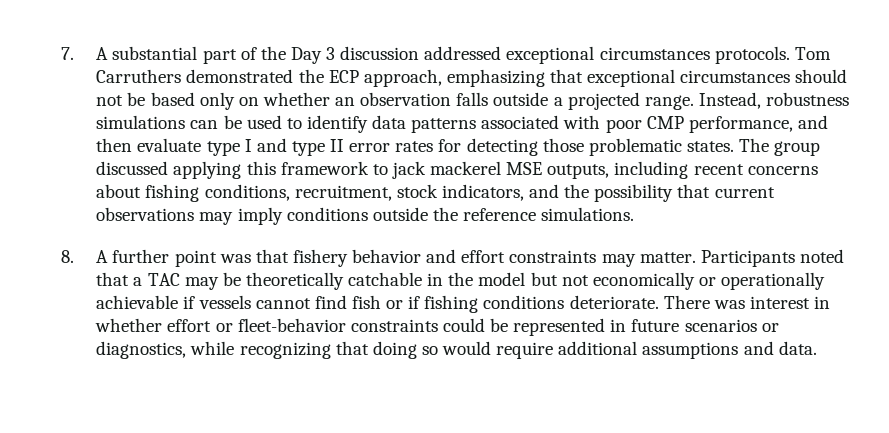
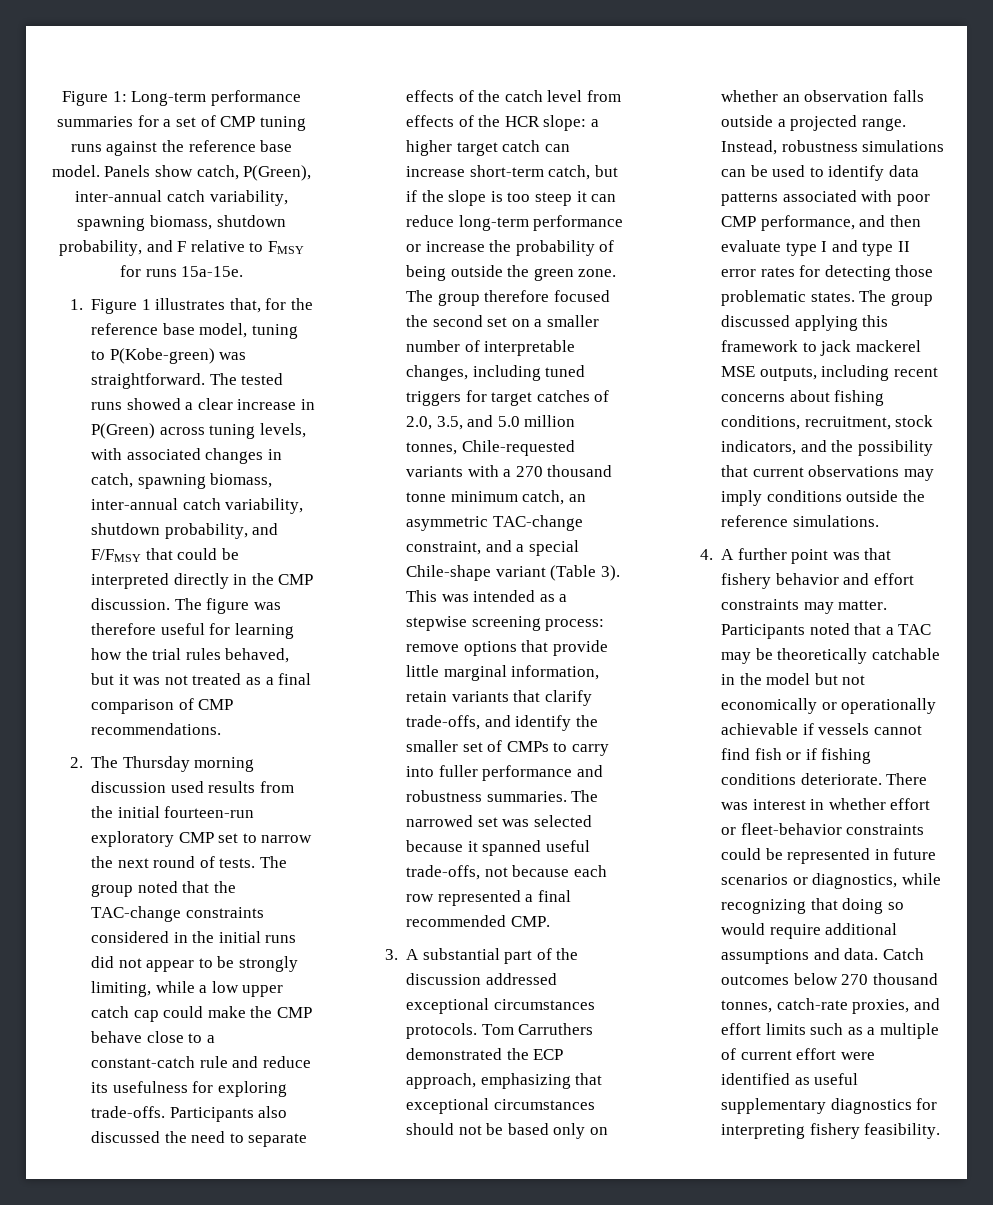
- 7. A substantial part of the Day 3 discussion addressed exceptional circumstances protocols.
+ Figure 1: Long-term performance summaries for a set of CMP tuning runs against the reference base model. Panels show catch, P(Green), inter-annual catch variability, spawning biomass, shutdown probability, and F relative to FMSY for runs 15a-15e.
+ 1. Figure 1 illustrates that, for the reference base model, tuning to P(Kobe-green) was straightforward. The tested runs showed a clear increase in P(Green) across tuning levels, with associated changes in catch, spawning biomass, inter-annual catch variability, shutdown probability, and F/FMSY that could be interpreted directly in the CMP discussion. The figure was therefore useful for learning how the trial rules behaved, but it was not treated as a final comparison of CMP recommendations.
+ 2. The Thursday morning discussion used results from the initial fourteen-run exploratory CMP set to narrow the next round of tests. The group noted that the TAC-change constraints considered in the initial runs did not appear to be strongly limiting, while a low upper catch cap could make the CMP behave close to a constant-catch rule and reduce its usefulness for exploring trade-offs. Participants also discussed the need to separate effects of the catch level from effects of the HCR slope: a higher target catch can increase short-term catch, but if the slope is too steep it can reduce long-term performance or increase the probability of being outside the green zone. The group therefore focused the second set on a smaller number of interpretable changes, including tuned triggers for target catches of 2.0, 3.5, and 5.0 million tonnes, Chile-requested variants with a 270 thousand tonne minimum catch, an asymmetric TAC-change constraint, and a special Chile-shape variant (Table 3). This was intended as a stepwise screening process: remove options that provide little marginal information, retain variants that clarify trade-offs, and identify the smaller set of CMPs to carry into fuller performance and robustness summaries. The narrowed set was selected because it spanned useful trade-offs, not because each row represented a final recommended CMP.
+ 3. A substantial part of the discussion addressed exceptional circumstances protocols.
- 8. A further point was that fishery behavior and effort constraints may matter.
+ 4. A further point was that fishery behavior and effort constraints may matter.
+ Catch outcomes below 270 thousand tonnes, catch-rate proxies, and effort limits such as a multiple of current effort were identified as useful supplementary diagnostics for interpreting fishery feasibility.

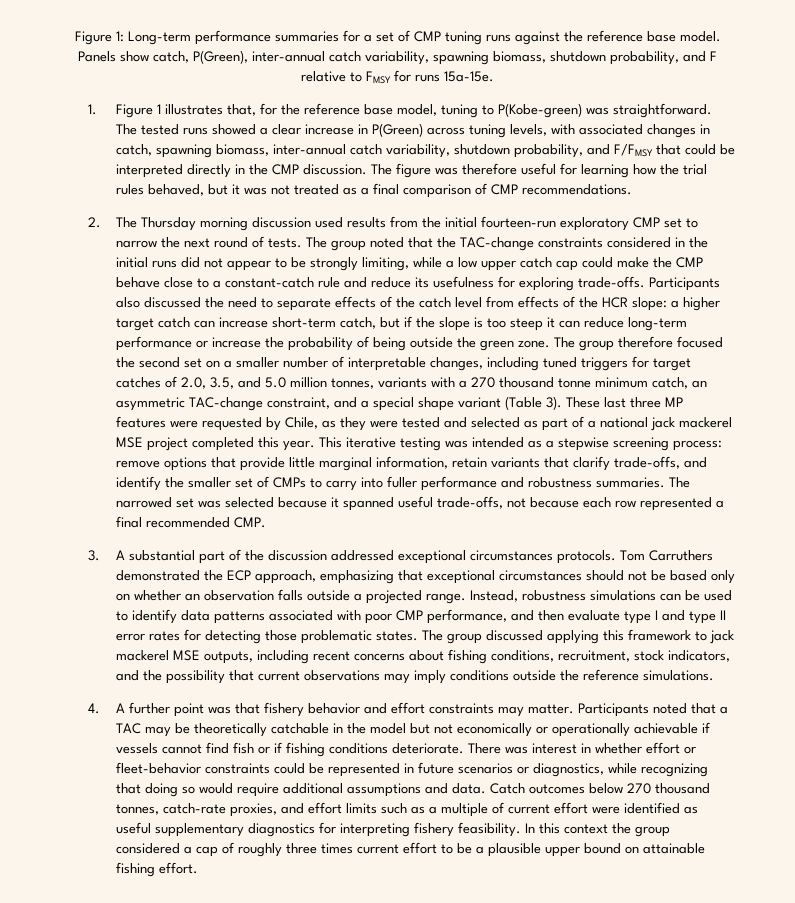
- The group therefore focused the second set on a smaller number of interpretable changes, including tuned triggers for target catches of 2.0, 3.5, and 5.0 million tonnes, Chile-requested variants with a 270 thousand tonne minimum catch, an asymmetric TAC-change constraint, and a special Chile-shape variant (Table 3).
+ The group therefore focused the second set on a smaller number of interpretable changes, including tuned triggers for target catches of 2.0, 3.5, and 5.0 million tonnes, variants with a 270 thousand tonne minimum catch, an asymmetric TAC-change constraint, and a special shape variant (Table 3).
- This was intended as a stepwise screening process: remove options that provide little marginal information, retain variants that clarify trade-offs, and identify the smaller set of CMPs to carry into fuller performance and robustness summaries.
+ These last three MP features were requested by Chile, as they were tested and selected as part of a national jack mackerel MSE project completed this year. This iterative testing was intended as a stepwise screening process: remove options that provide little marginal information, retain variants that clarify trade-offs, and identify the smaller set of CMPs to carry into fuller performance and robustness summaries.
+ In this context the group considered a cap of roughly three times current effort to be a plausible upper bound on attainable fishing effort.

